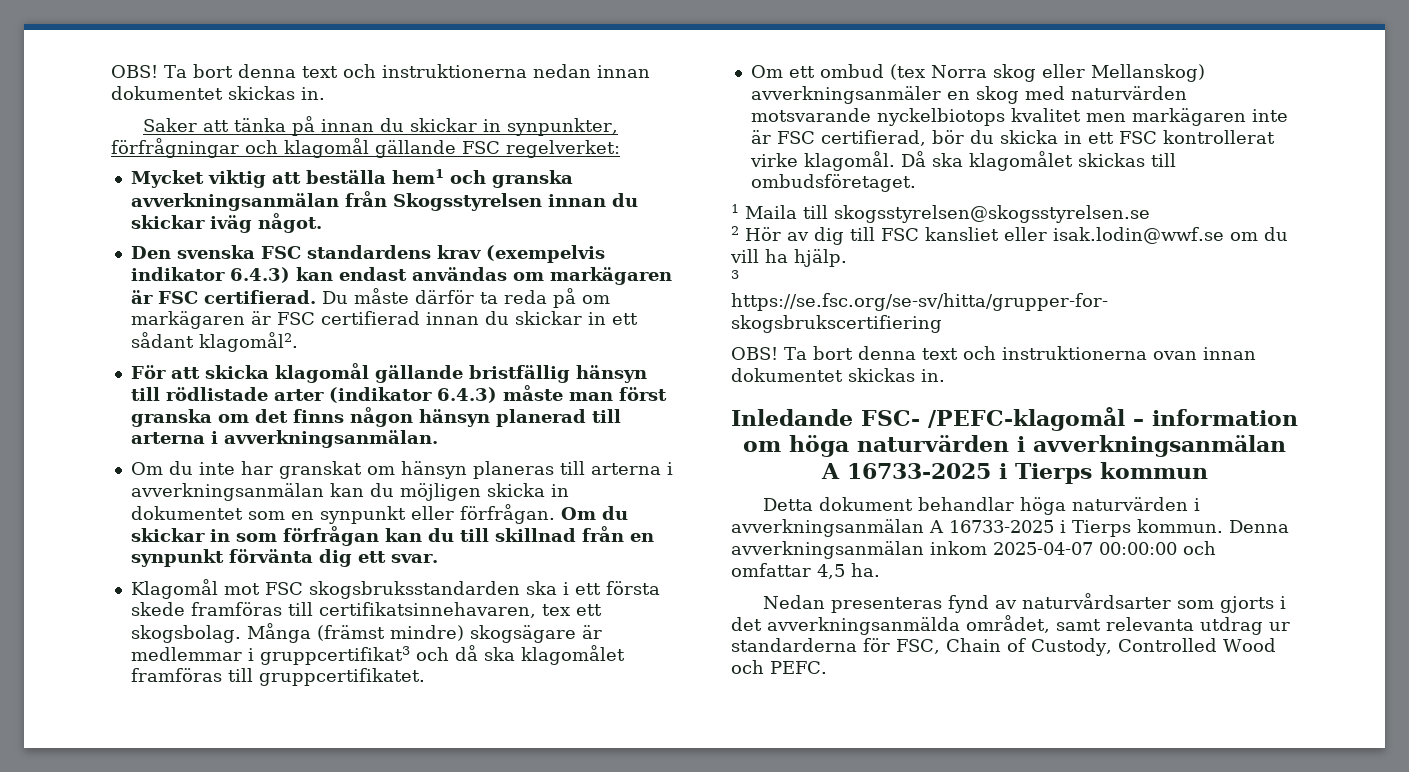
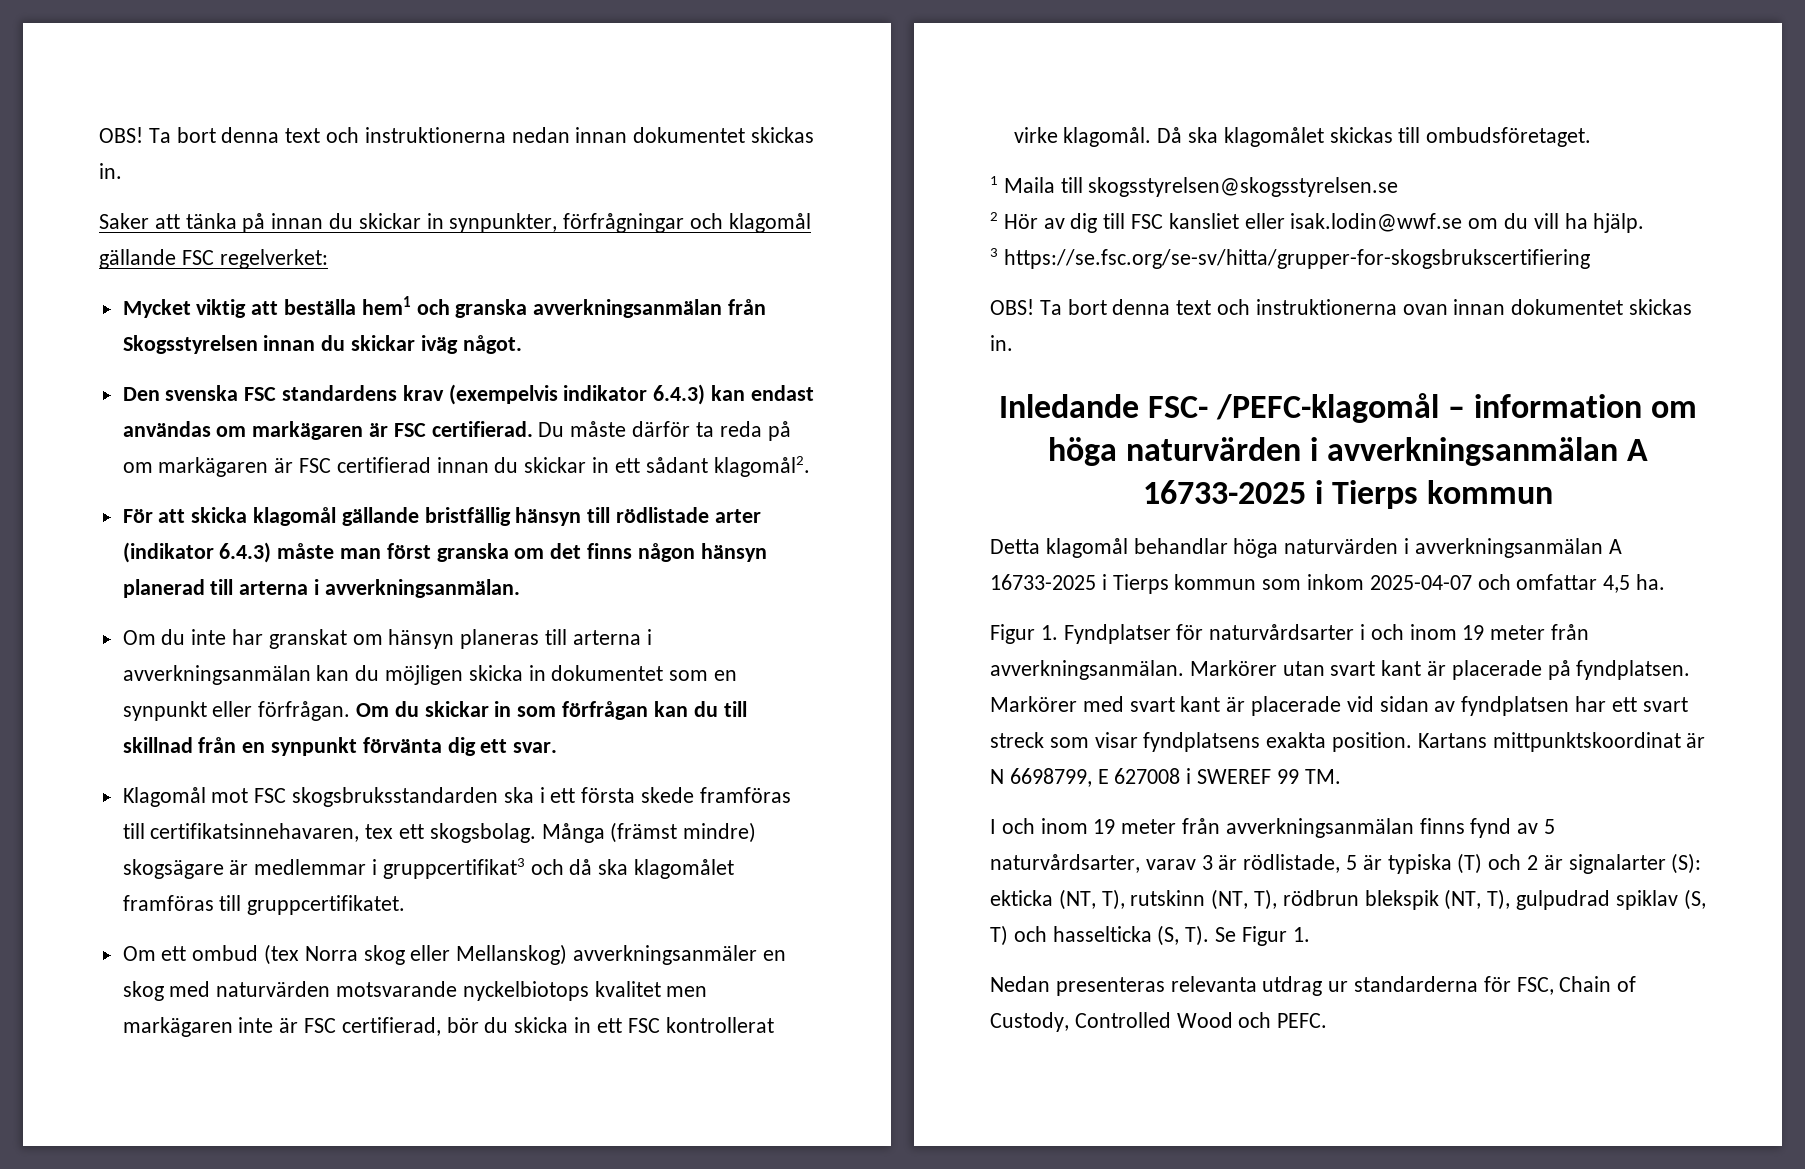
- Detta dokument behandlar höga naturvärden i avverkningsanmälan A 16733-2025 i Tierps kommun. Denna avverkningsanmälan inkom 2025-04-07 00:00:00 och omfattar 4,5 ha.
+ Detta klagomål behandlar höga naturvärden i avverkningsanmälan A 16733-2025 i Tierps kommun som inkom 2025-04-07 och omfattar 4,5 ha.
- Nedan presenteras fynd av naturvårdsarter som gjorts i det avverkningsanmälda området, samt relevanta utdrag ur standarderna för FSC, Chain of Custody, Controlled Wood och PEFC.
+ Figur 1. Fyndplatser för naturvårdsarter i och inom 19 meter från avverkningsanmälan. Markörer utan svart kant är placerade på fyndplatsen. Markörer med svart kant är placerade vid sidan av fyndplatsen har ett svart streck som visar fyndplatsens exakta position. Kartans mittpunktskoordinat är N 6698799, E 627008 i SWEREF 99 TM.
+ I och inom 19 meter från avverkningsanmälan finns fynd av 5 naturvårdsarter, varav 3 är rödlistade, 5 är typiska (T) och 2 är signalarter (S): ekticka (NT, T), rutskinn (NT, T), rödbrun blekspik (NT, T), gulpudrad spiklav (S, T) och hasselticka (S, T). Se Figur 1.
+ Nedan presenteras relevanta utdrag ur standarderna för FSC, Chain of Custody, Controlled Wood och PEFC.

